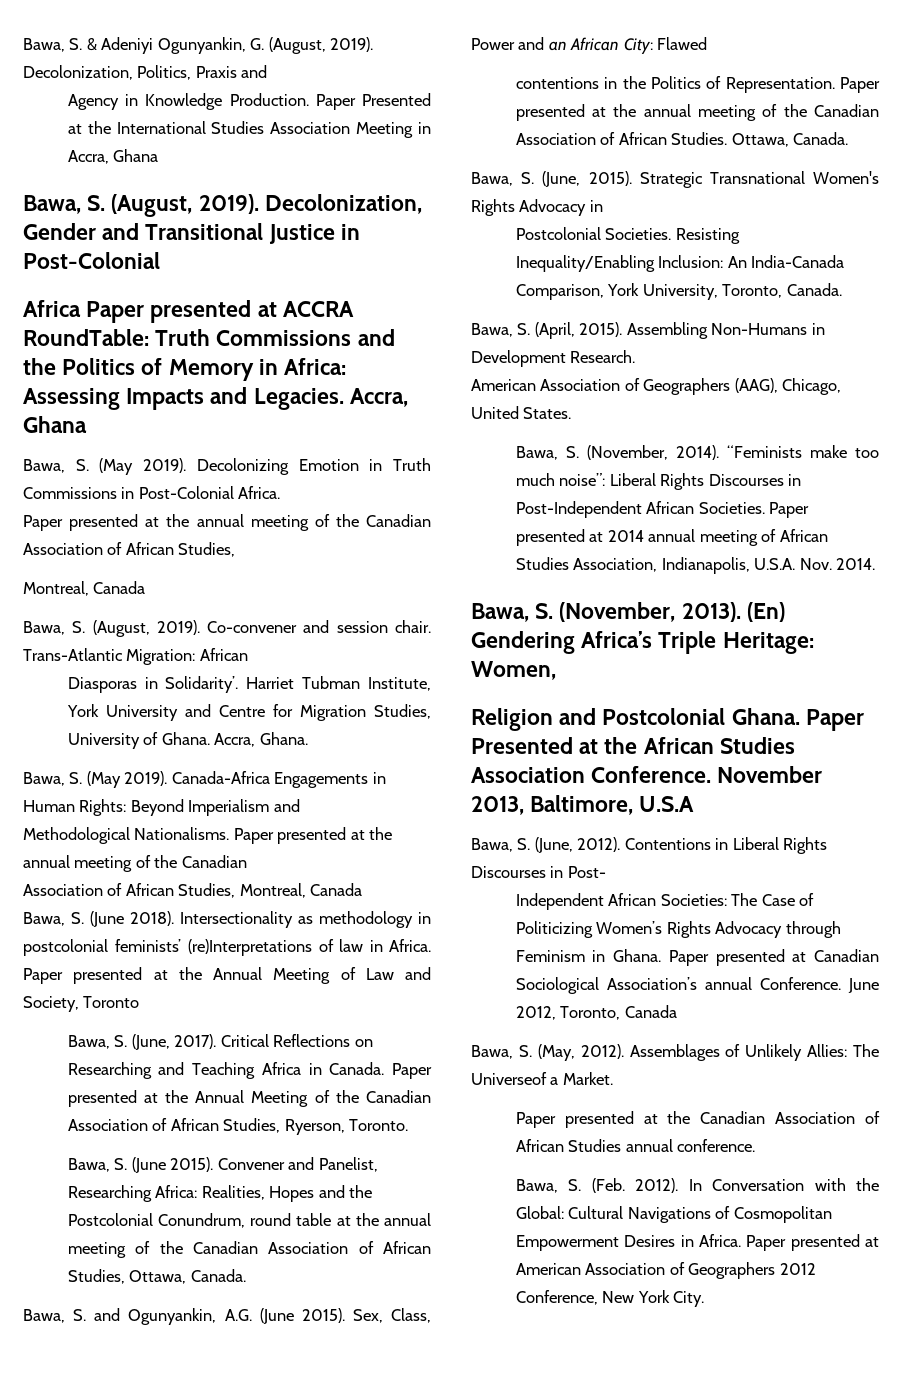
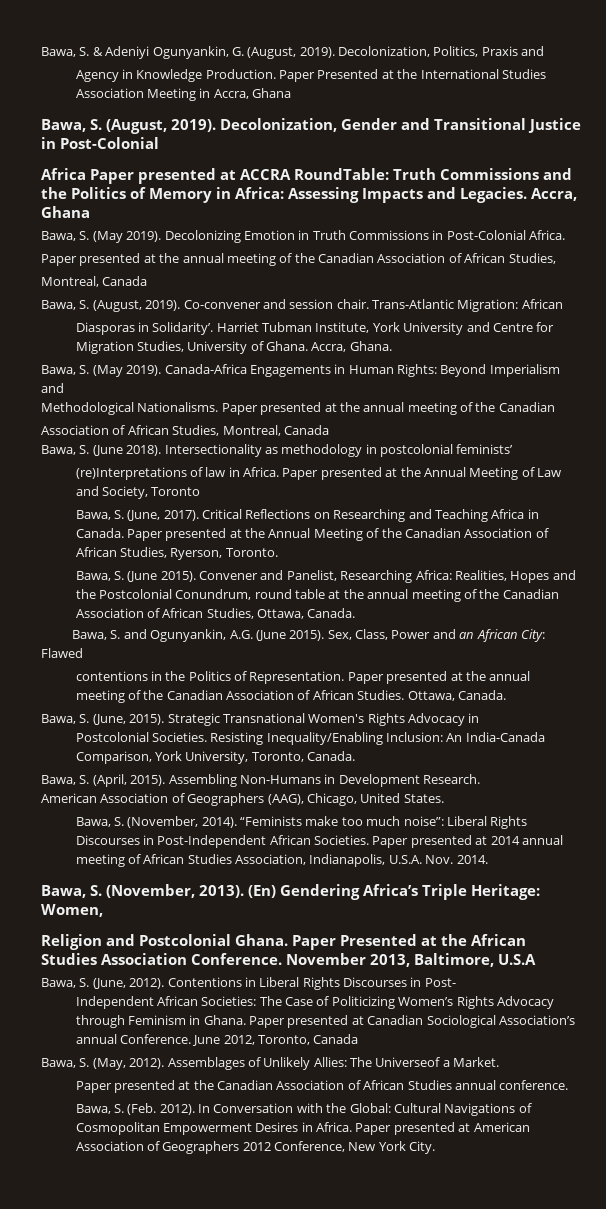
- Intersectionality as methodology in postcolonial feminists’ (re)Interpretations of law in Africa.
+ Intersectionality as methodology in postcolonial feminists’
+ (re)Interpretations of law in Africa.

